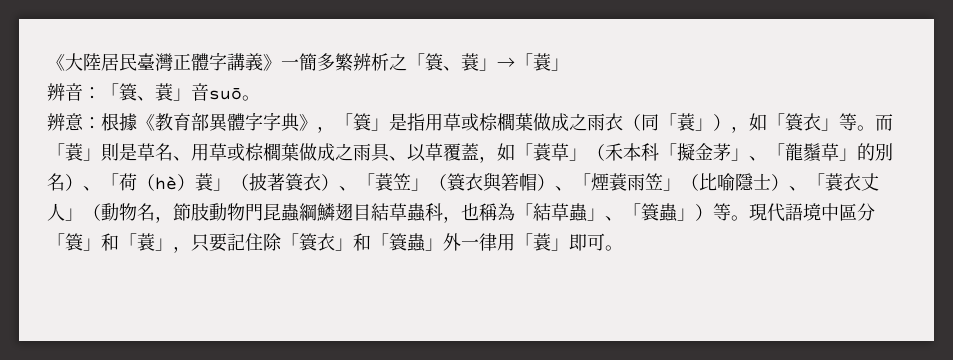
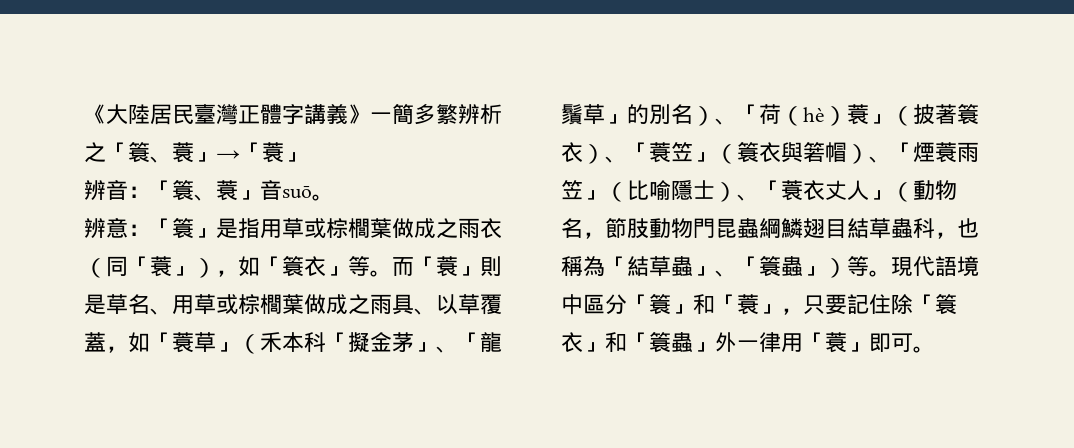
- 辨意：根據《教育部異體字字典》，「簑」是指用草或棕櫚葉做成之雨衣（同「蓑」），如「簑衣」等。
+ 辨意：「簑」是指用草或棕櫚葉做成之雨衣（同「蓑」），如「簑衣」等。

